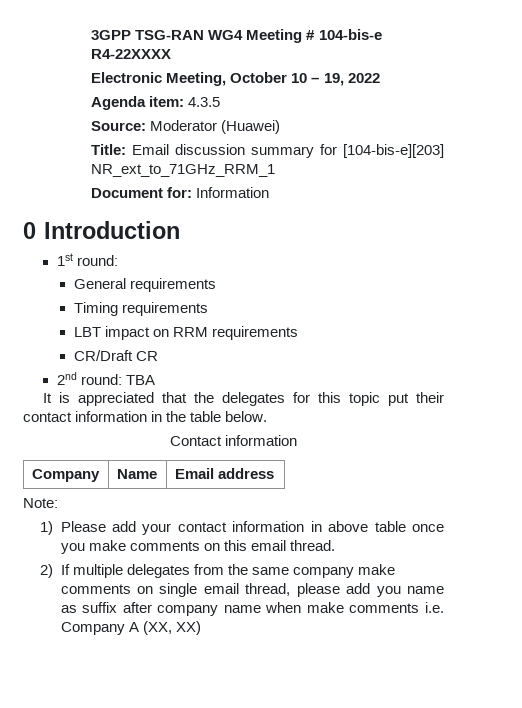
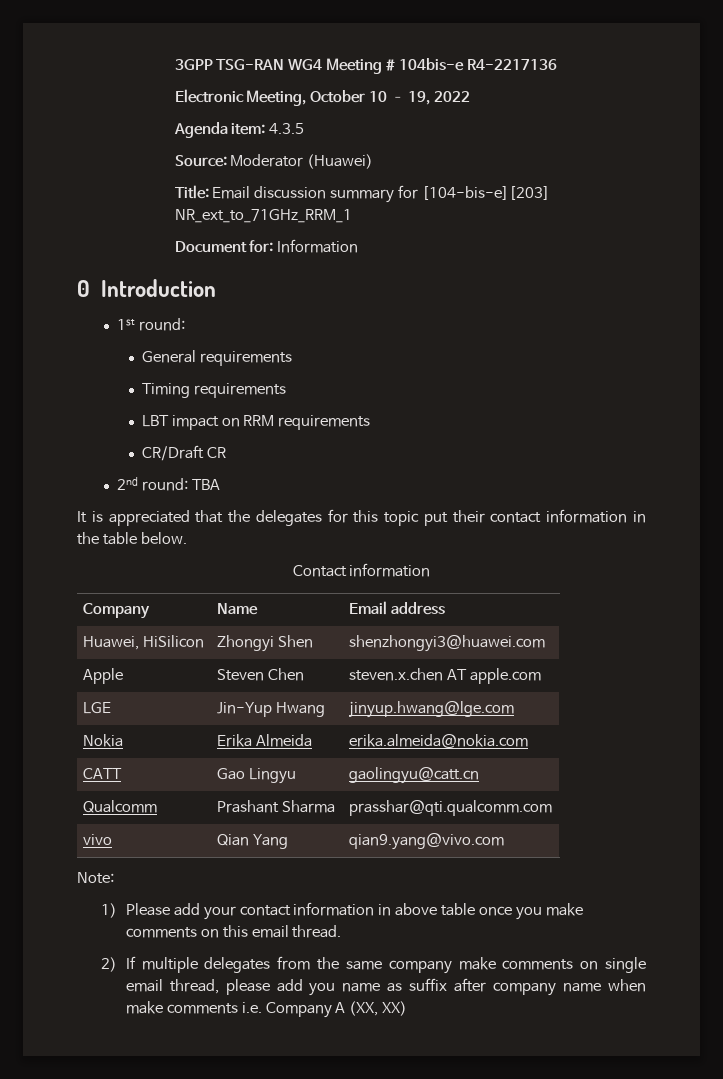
- 3GPP TSG-RAN WG4 Meeting # 104-bis-e R4-22XXXX
+ 3GPP TSG-RAN WG4 Meeting # 104bis-e R4-2217136
+ Huawei, HiSilicon | Zhongyi Shen | shenzhongyi3@huawei.com
+ Apple | Steven Chen | steven.x.chen AT apple.com
+ LGE | Jin-Yup Hwang | jinyup.hwang@lge.com
+ Nokia | Erika Almeida | erika.almeida@nokia.com
+ CATT | Gao Lingyu | gaolingyu@catt.cn
+ Qualcomm | Prashant Sharma | prasshar@qti.qualcomm.com
+ vivo | Qian Yang | qian9.yang@vivo.com

